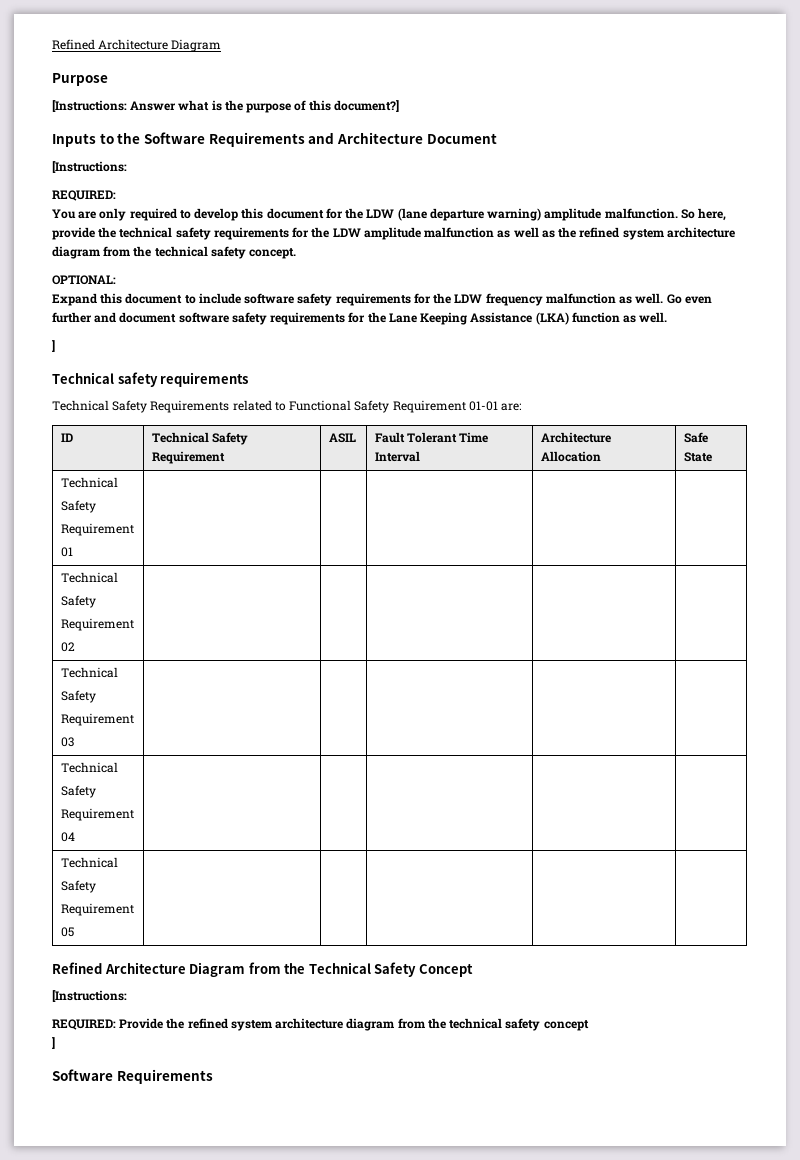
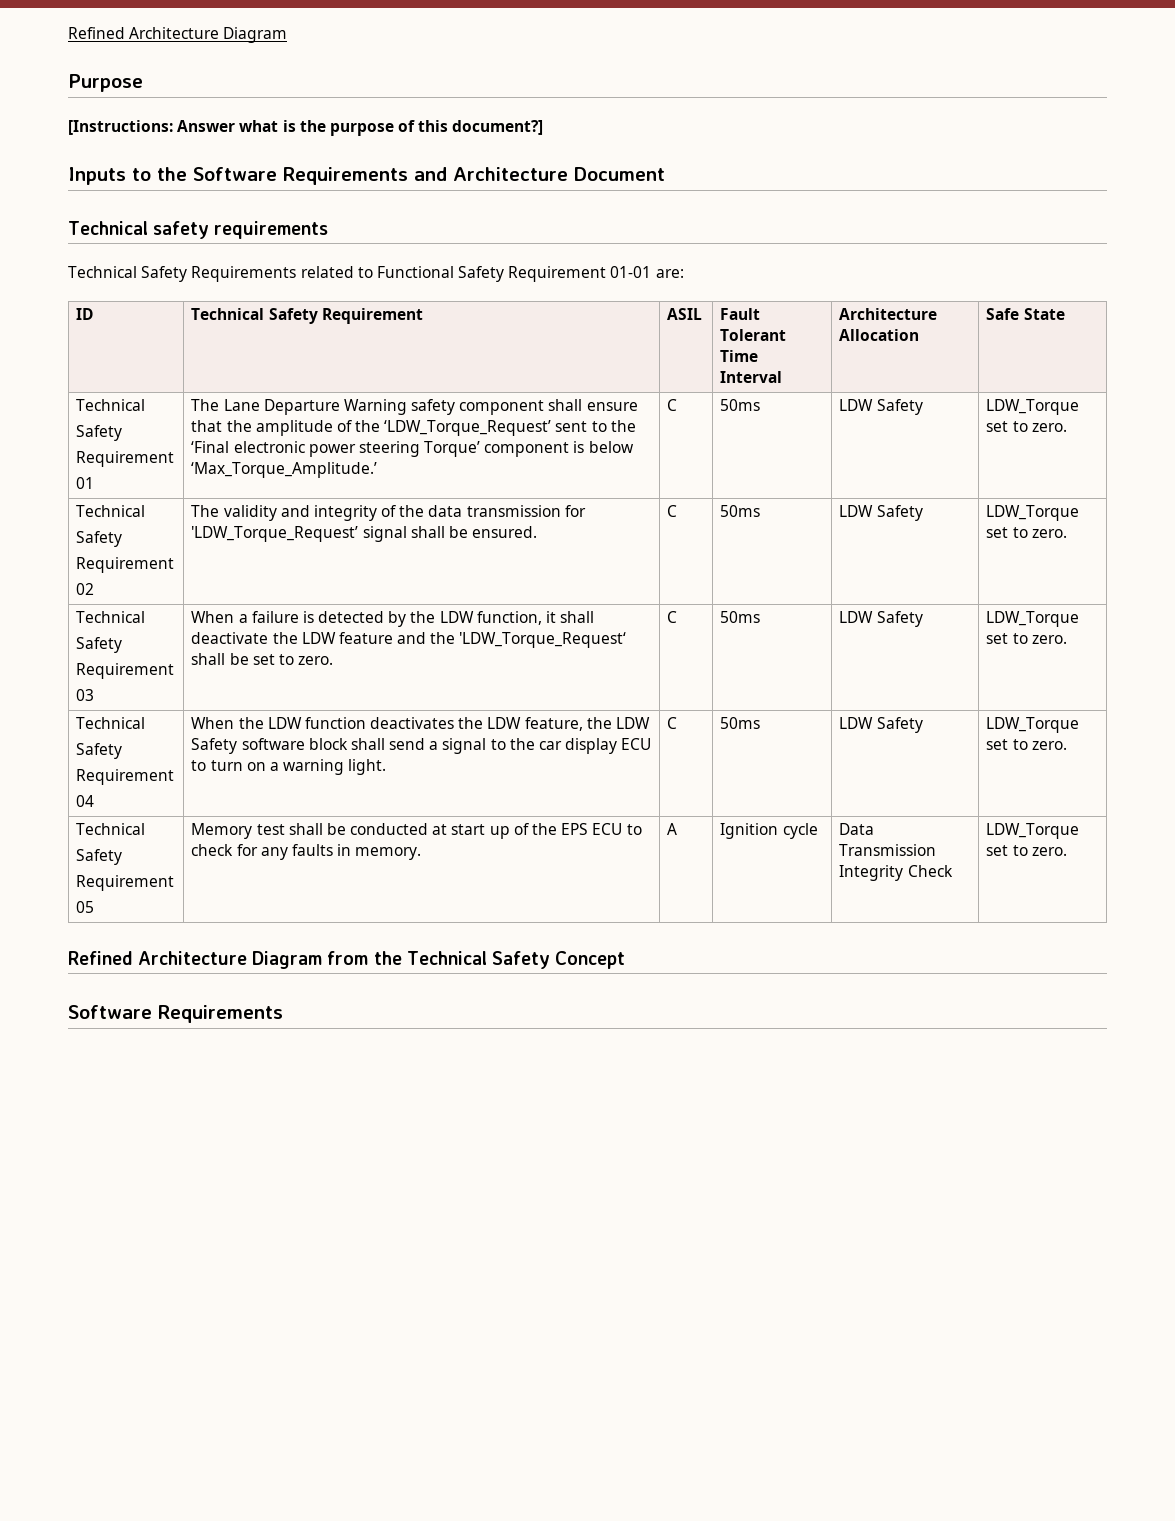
  Inputs to the Software Requirements and Architecture Document
- [Instructions:
- REQUIRED:
- You are only required to develop this document for the LDW (lane departure warning) amplitude malfunction. So here, provide the technical safety requirements for the LDW amplitude malfunction as well as the refined system architecture diagram from the technical safety concept.
- OPTIONAL:
- Expand this document to include software safety requirements for the LDW frequency malfunction as well. Go even further and document software safety requirements for the Lane Keeping Assistance (LKA) function as well.
- ]
  ID | Technical Safety Requirement | ASIL | Fault Tolerant Time Interval | Architecture Allocation | Safe State
  Technical
  Safety
  Requirement
- 01 | | | | |
+ 01 | The Lane Departure Warning safety component shall ensure that the amplitude of the ‘LDW_Torque_Request’ sent to the ‘Final electronic power steering Torque’ component is below ‘Max_Torque_Amplitude.’ | C | 50ms | LDW Safety | LDW_Torque set to zero.
  Technical
  Safety
  Requirement
- 02 | | | | |
+ 02 | The validity and integrity of the data transmission for 'LDW_Torque_Request’ signal shall be ensured. | C | 50ms | LDW Safety | LDW_Torque set to zero.
  Technical
  Safety
  Requirement
- 03 | | | | |
+ 03 | When a failure is detected by the LDW function, it shall deactivate the LDW feature and the 'LDW_Torque_Request‘ shall be set to zero. | C | 50ms | LDW Safety | LDW_Torque set to zero.
  Technical
  Safety
  Requirement
- 04 | | | | |
+ 04 | When the LDW function deactivates the LDW feature, the LDW Safety software block shall send a signal to the car display ECU to turn on a warning light. | C | 50ms | LDW Safety | LDW_Torque set to zero.
  Technical
  Safety
  Requirement
- 05 | | | | |
+ 05 | Memory test shall be conducted at start up of the EPS ECU to check for any faults in memory. | A | Ignition cycle | Data Transmission Integrity Check | LDW_Torque set to zero.
  Refined Architecture Diagram from the Technical Safety Concept
- [Instructions:
- REQUIRED: Provide the refined system architecture diagram from the technical safety concept
- ]

